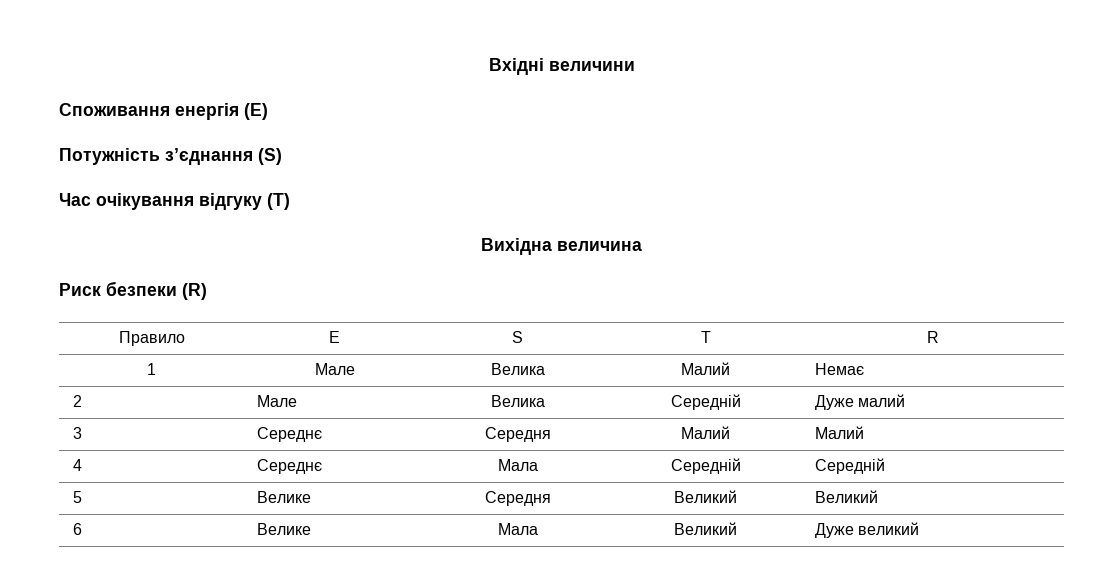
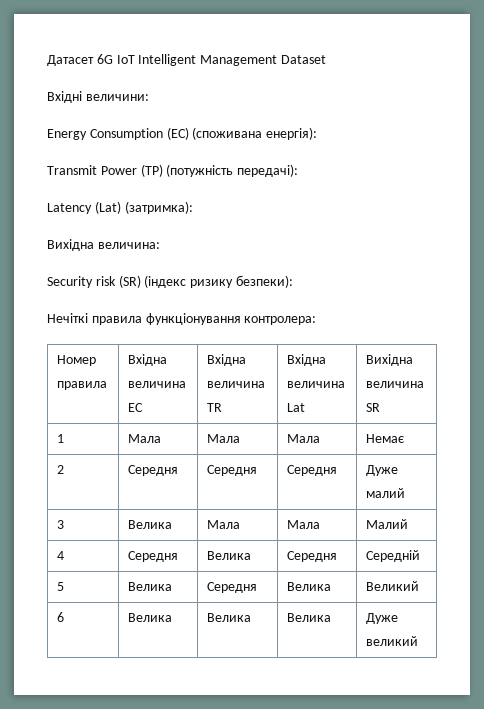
- Вхідні величини
- Споживання енергія (E)
- Потужність з’єднання (S)
- Час очікування відгуку (T)
- Вихідна величина
- Риск безпеки (R)
- Правило | E | S | T | R
- 1 | Мале | Велика | Малий | Немає
+ Датасет 6G IoT Intelligent Management Dataset
+ Вхідні величини:
+ Energy Consumption (EC) (споживана енергія):
+ Transmit Power (TP) (потужність передачі):
+ Latency (Lat) (затримка):
+ Вихідна величина:
+ Security risk (SR) (індекс ризику безпеки):
+ Нечіткі правила функціонування контролера:
+ Номер правила | Вхідна величина EC | Вхідна величина TR | Вхідна величина Lat | Вихідна величина SR
+ 1 | Мала | Мала | Мала | Немає
- 2 | Мале | Велика | Середній | Дуже малий
+ 2 | Середня | Середня | Середня | Дуже малий
- 3 | Середнє | Середня | Малий | Малий
+ 3 | Велика | Мала | Мала | Малий
- 4 | Середнє | Мала | Середній | Середній
+ 4 | Середня | Велика | Середня | Середній
- 5 | Велике | Середня | Великий | Великий
+ 5 | Велика | Середня | Велика | Великий
- 6 | Велике | Мала | Великий | Дуже великий
+ 6 | Велика | Велика | Велика | Дуже великий

